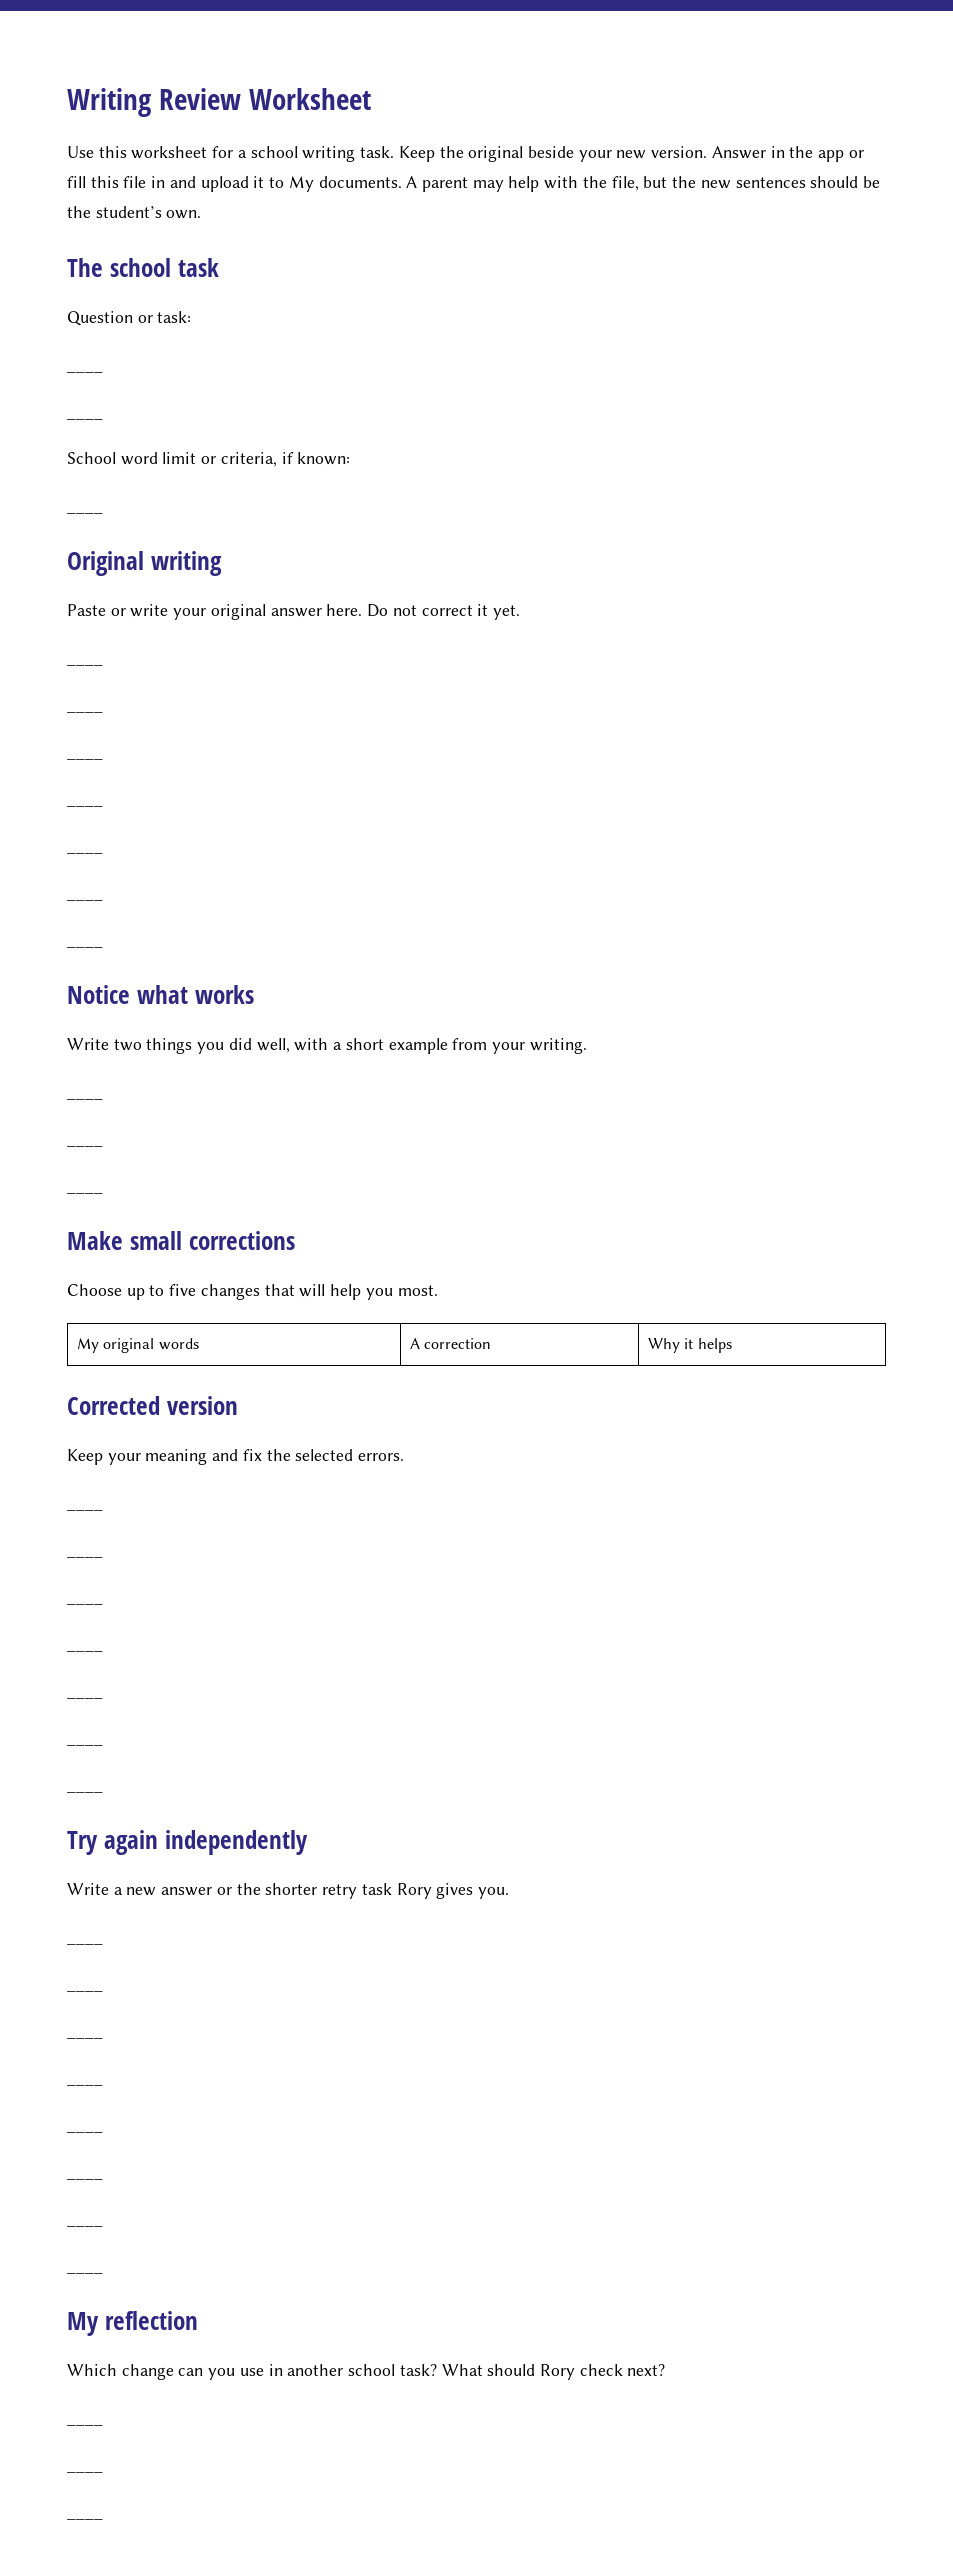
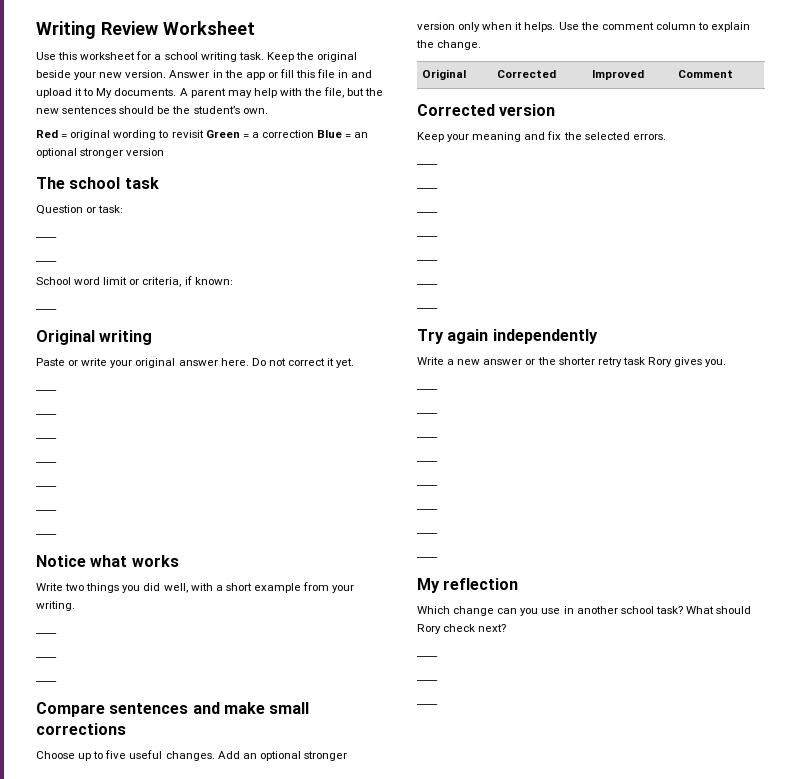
+ Red = original wording to revisit Green = a correction Blue = an optional stronger version
- Make small corrections
+ Compare sentences and make small corrections
- Choose up to five changes that will help you most.
- My original words | A correction | Why it helps
+ Choose up to five useful changes. Add an optional stronger version only when it helps. Use the comment column to explain the change.
+ Original | Corrected | Improved | Comment

